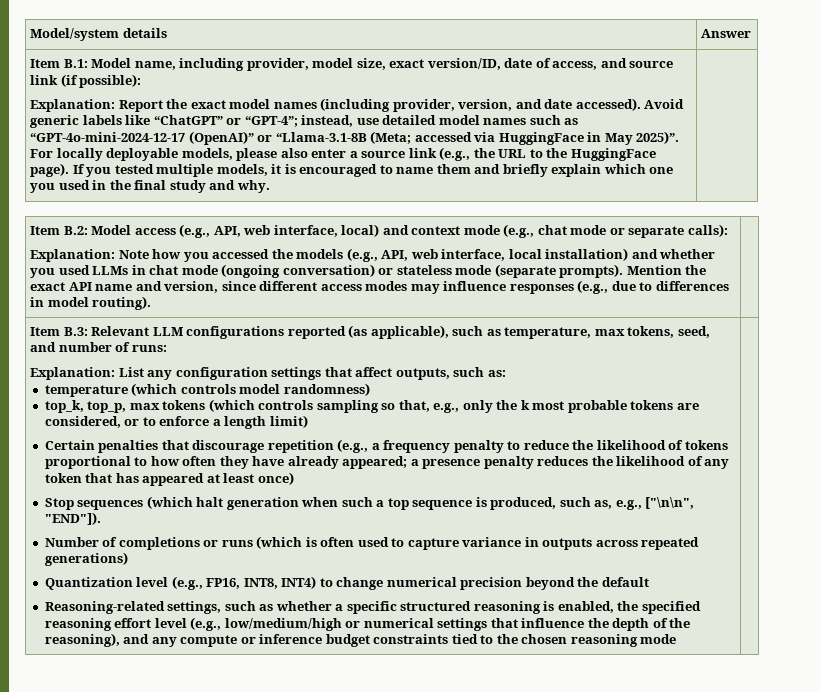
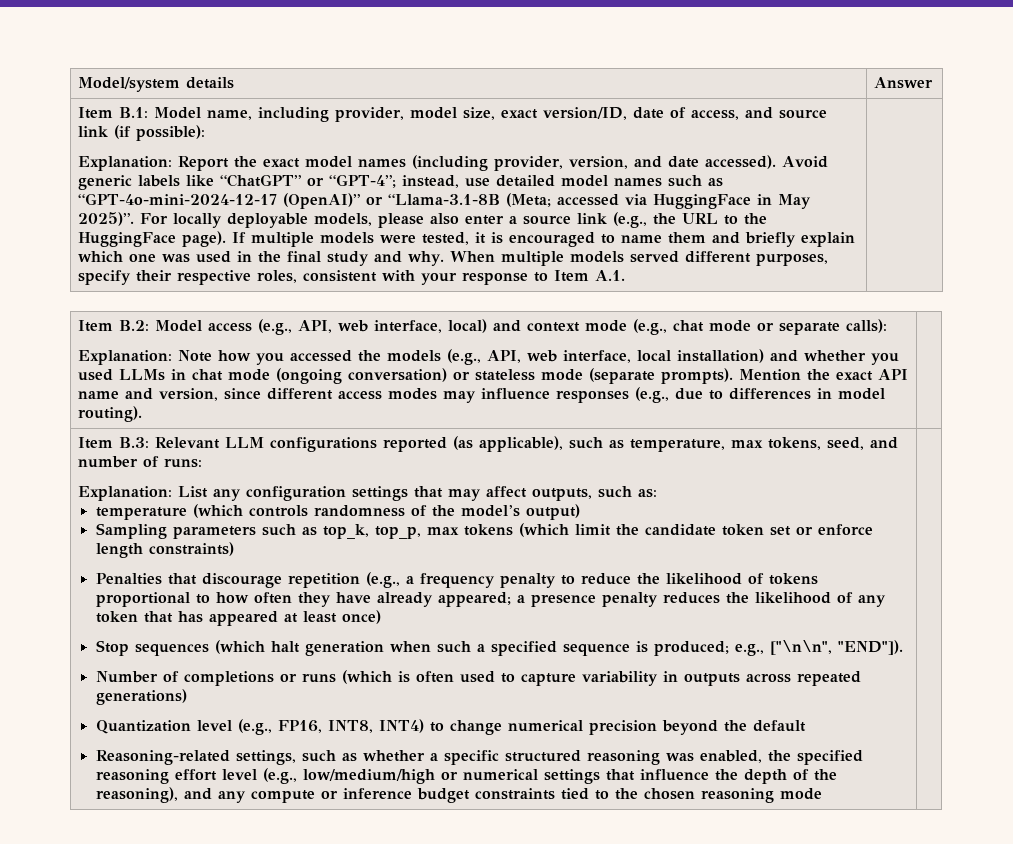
- If you tested multiple models, it is encouraged to name them and briefly explain which one you used in the final study and why.
+ If multiple models were tested, it is encouraged to name them and briefly explain which one was used in the final study and why. When multiple models served different purposes, specify their respective roles, consistent with your response to Item A.1.
- Explanation: List any configuration settings that affect outputs, such as:
+ Explanation: List any configuration settings that may affect outputs, such as:
- temperature (which controls model randomness)
- top_k, top_p, max tokens (which controls sampling so that, e.g., only the k most probable tokens are considered, or to enforce a length limit)
- Certain penalties that discourage repetition (e.g., a frequency penalty to reduce the likelihood of tokens proportional to how often they have already appeared; a presence penalty reduces the likelihood of any token that has appeared at least once)
+ temperature (which controls randomness of the model’s output)
+ Sampling parameters such as top_k, top_p, max tokens (which limit the candidate token set or enforce length constraints)
+ Penalties that discourage repetition (e.g., a frequency penalty to reduce the likelihood of tokens proportional to how often they have already appeared; a presence penalty reduces the likelihood of any token that has appeared at least once)
- Stop sequences (which halt generation when such a top sequence is produced, such as, e.g., ["\n\n", "END"]).
+ Stop sequences (which halt generation when such a specified sequence is produced; e.g., ["\n\n", "END"]).
- Number of completions or runs (which is often used to capture variance in outputs across repeated generations)
+ Number of completions or runs (which is often used to capture variability in outputs across repeated generations)
- Reasoning-related settings, such as whether a specific structured reasoning is enabled, the specified reasoning effort level (e.g., low/medium/high or numerical settings that influence the depth of the reasoning), and any compute or inference budget constraints tied to the chosen reasoning mode
+ Reasoning-related settings, such as whether a specific structured reasoning was enabled, the specified reasoning effort level (e.g., low/medium/high or numerical settings that influence the depth of the reasoning), and any compute or inference budget constraints tied to the chosen reasoning mode

